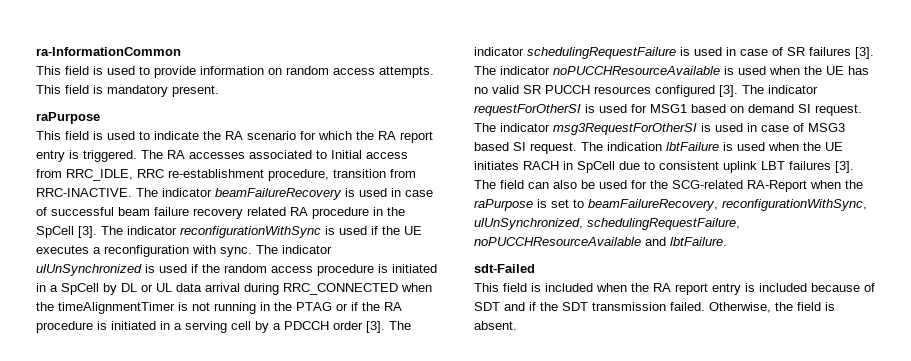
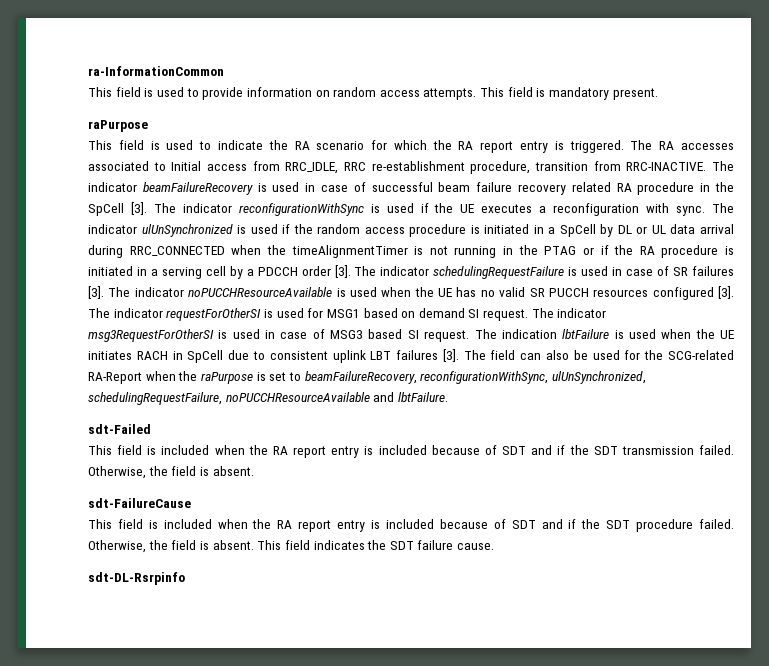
+ sdt-FailureCause
+ This field is included when the RA report entry is included because of SDT and if the SDT procedure failed. Otherwise, the field is absent. This field indicates the SDT failure cause.
+ sdt-DL-Rsrpinfo

